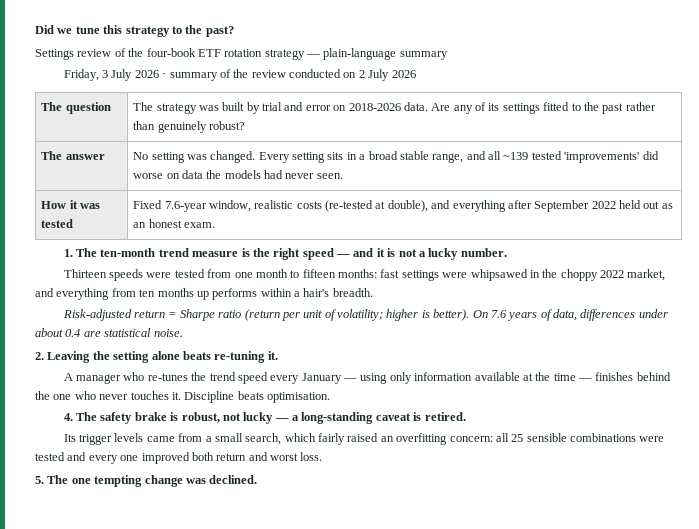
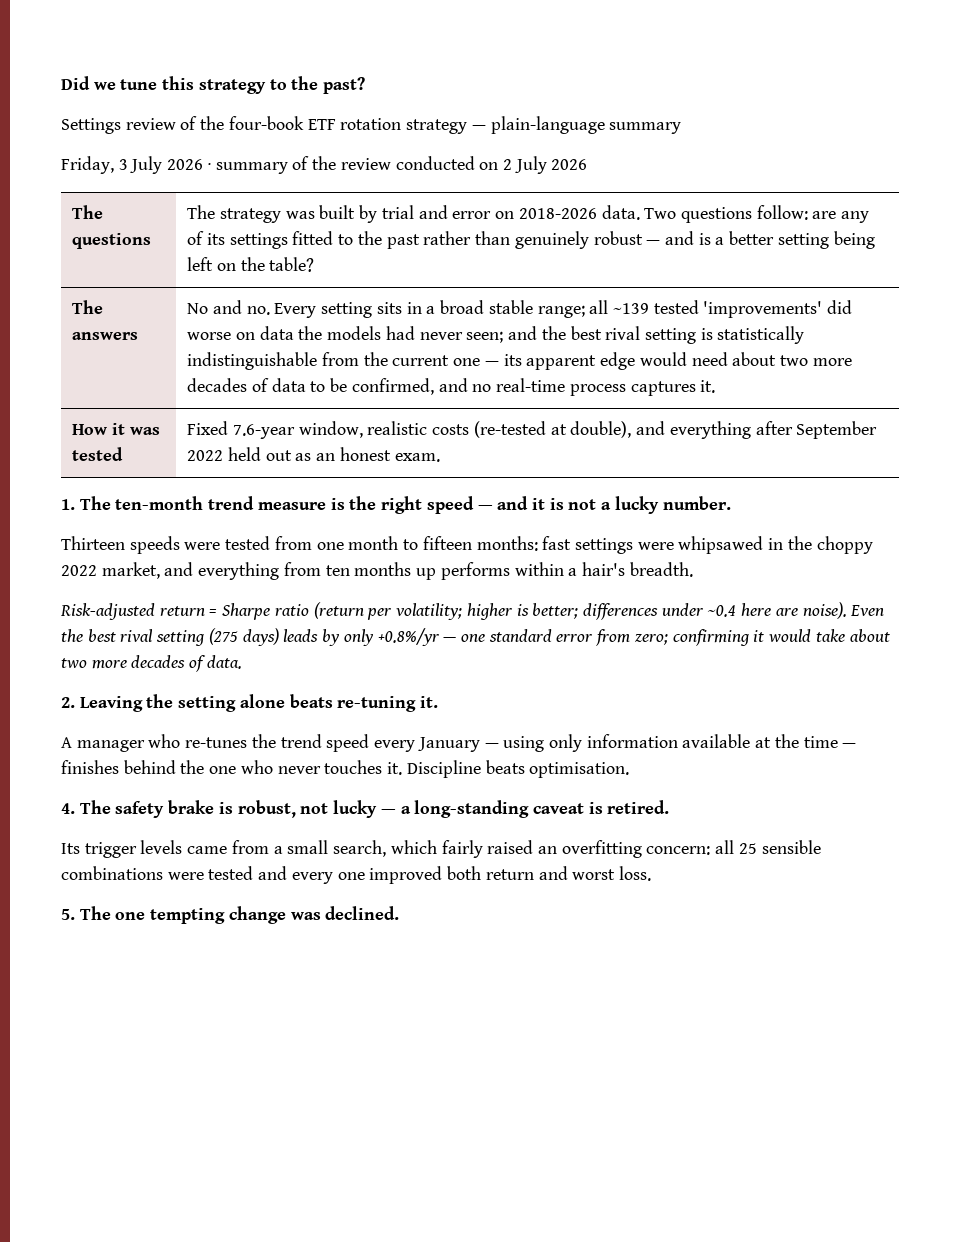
- The question | The strategy was built by trial and error on 2018-2026 data. Are any of its settings fitted to the past rather than genuinely robust?
- The answer | No setting was changed. Every setting sits in a broad stable range, and all ~139 tested 'improvements' did worse on data the models had never seen.
+ The questions | The strategy was built by trial and error on 2018-2026 data. Two questions follow: are any of its settings fitted to the past rather than genuinely robust — and is a better setting being left on the table?
+ The answers | No and no. Every setting sits in a broad stable range; all ~139 tested 'improvements' did worse on data the models had never seen; and the best rival setting is statistically indistinguishable from the current one — its apparent edge would need about two more decades of data to be confirmed, and no real-time process captures it.
- Risk-adjusted return = Sharpe ratio (return per unit of volatility; higher is better). On 7.6 years of data, differences under about 0.4 are statistical noise.
+ Risk-adjusted return = Sharpe ratio (return per volatility; higher is better; differences under ~0.4 here are noise). Even the best rival setting (275 days) leads by only +0.8%/yr — one standard error from zero; confirming it would take about two more decades of data.

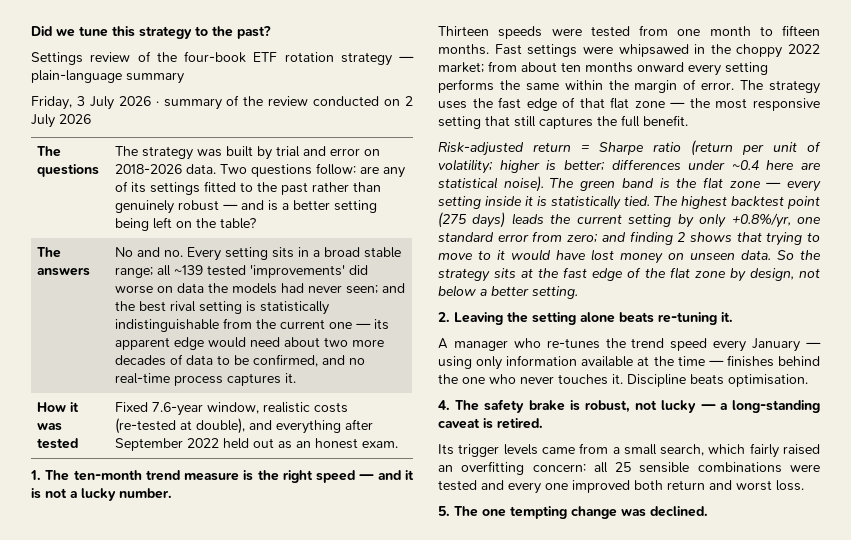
- Thirteen speeds were tested from one month to fifteen months: fast settings were whipsawed in the choppy 2022 market, and everything from ten months up performs within a hair's breadth.
+ Thirteen speeds were tested from one month to fifteen months. Fast settings were whipsawed in the choppy 2022 market; from about ten months onward every setting performs the same within the margin of error. The strategy uses the fast edge of that flat zone — the most responsive setting that still captures the full benefit.
- Risk-adjusted return = Sharpe ratio (return per volatility; higher is better; differences under ~0.4 here are noise). Even the best rival setting (275 days) leads by only +0.8%/yr — one standard error from zero; confirming it would take about two more decades of data.
+ Risk-adjusted return = Sharpe ratio (return per unit of volatility; higher is better; differences under ~0.4 here are statistical noise). The green band is the flat zone — every setting inside it is statistically tied. The highest backtest point (275 days) leads the current setting by only +0.8%/yr, one standard error from zero; and finding 2 shows that trying to move to it would have lost money on unseen data. So the strategy sits at the fast edge of the flat zone by design, not below a better setting.

